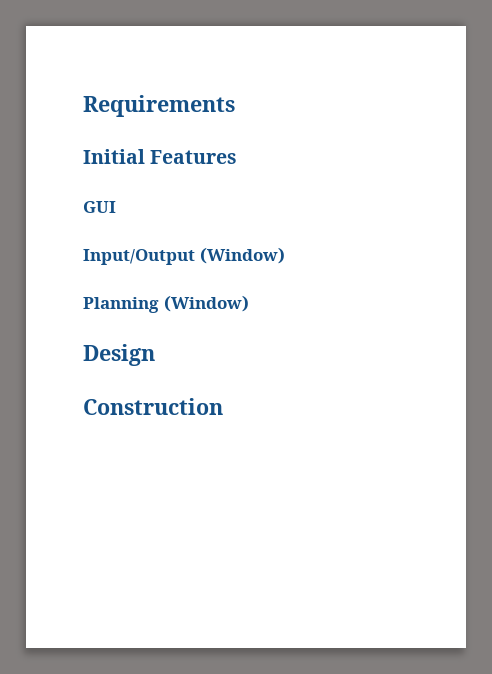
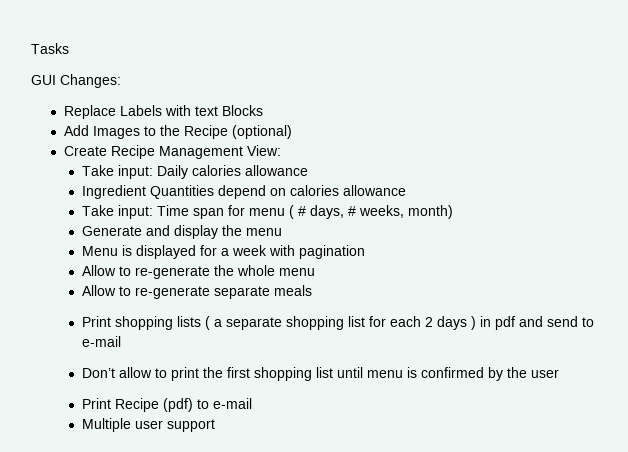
- Requirements
- Initial Features
- GUI
- Input/Output (Window)
- Planning (Window)
- Design
- Construction
+ Tasks
+ GUI Changes:
+ Replace Labels with text Blocks
+ Add Images to the Recipe (optional)
+ Create Recipe Management View:
+ Take input: Daily calories allowance
+ Ingredient Quantities depend on calories allowance
+ Take input: Time span for menu ( # days, # weeks, month)
+ Generate and display the menu
+ Menu is displayed for a week with pagination
+ Allow to re-generate the whole menu
+ Allow to re-generate separate meals
+ Print shopping lists ( a separate shopping list for each 2 days ) in pdf and send to e-mail
+ Don’t allow to print the first shopping list until menu is confirmed by the user
+ Print Recipe (pdf) to e-mail
+ Multiple user support

